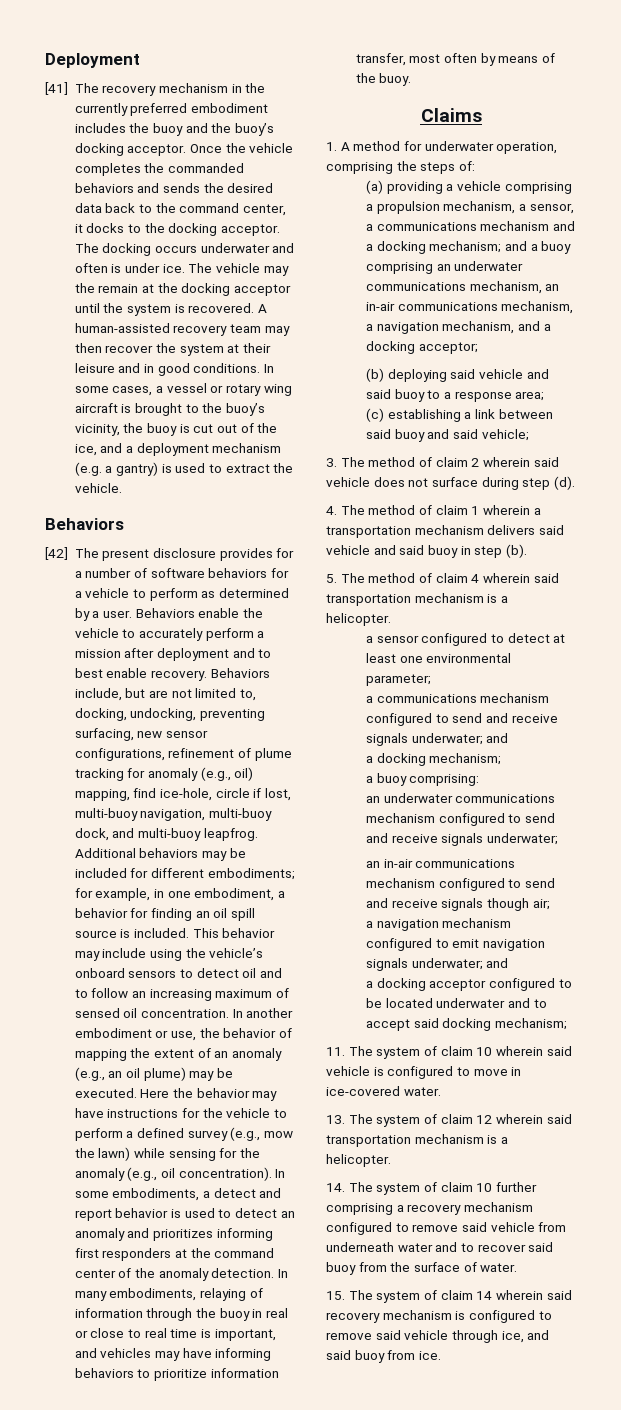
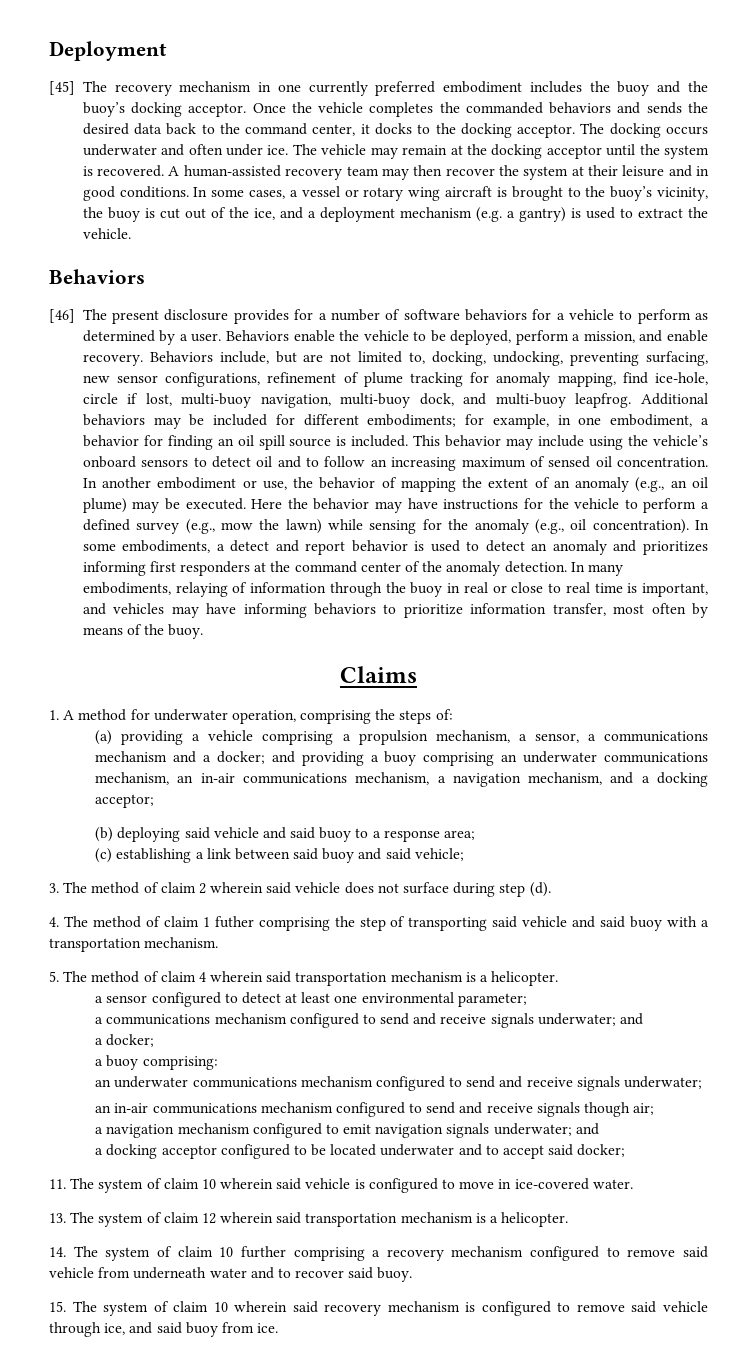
- [41] The recovery mechanism in the currently preferred embodiment includes the buoy and the buoy’s docking acceptor.
+ [45] The recovery mechanism in one currently preferred embodiment includes the buoy and the buoy’s docking acceptor.
- The docking occurs underwater and often is under ice.
+ The docking occurs underwater and often under ice.
- The vehicle may the remain at the docking acceptor until the system is recovered.
+ The vehicle may remain at the docking acceptor until the system is recovered.
- [42] The present disclosure provides for a number of software behaviors for a vehicle to perform as determined by a user.
+ [46] The present disclosure provides for a number of software behaviors for a vehicle to perform as determined by a user.
- Behaviors enable the vehicle to accurately perform a mission after deployment and to best enable recovery.
+ Behaviors enable the vehicle to be deployed, perform a mission, and enable recovery.
- Behaviors include, but are not limited to, docking, undocking, preventing surfacing, new sensor configurations, refinement of plume tracking for anomaly (e.g., oil) mapping, find ice-hole, circle if lost, multi-buoy navigation, multi-buoy dock, and multi-buoy leapfrog.
+ Behaviors include, but are not limited to, docking, undocking, preventing surfacing, new sensor configurations, refinement of plume tracking for anomaly mapping, find ice-hole, circle if lost, multi-buoy navigation, multi-buoy dock, and multi-buoy leapfrog.
- (a) providing a vehicle comprising a propulsion mechanism, a sensor, a communications mechanism and a docking mechanism; and a buoy comprising an underwater communications mechanism, an in-air communications mechanism, a navigation mechanism, and a docking acceptor;
+ (a) providing a vehicle comprising a propulsion mechanism, a sensor, a communications mechanism and a docker; and providing a buoy comprising an underwater communications mechanism, an in-air communications mechanism, a navigation mechanism, and a docking acceptor;
- 4. The method of claim 1 wherein a transportation mechanism delivers said vehicle and said buoy in step (b).
+ 4. The method of claim 1 futher comprising the step of transporting said vehicle and said buoy with a transportation mechanism.
  a communications mechanism configured to send and receive signals underwater; and
- a docking mechanism;
+ a docker;
- a docking acceptor configured to be located underwater and to accept said docking mechanism;
+ a docking acceptor configured to be located underwater and to accept said docker;
- 14. The system of claim 10 further comprising a recovery mechanism configured to remove said vehicle from underneath water and to recover said buoy from the surface of water.
+ 14. The system of claim 10 further comprising a recovery mechanism configured to remove said vehicle from underneath water and to recover said buoy.
- 15. The system of claim 14 wherein said recovery mechanism is configured to remove said vehicle through ice, and said buoy from ice.
+ 15. The system of claim 10 wherein said recovery mechanism is configured to remove said vehicle through ice, and said buoy from ice.

